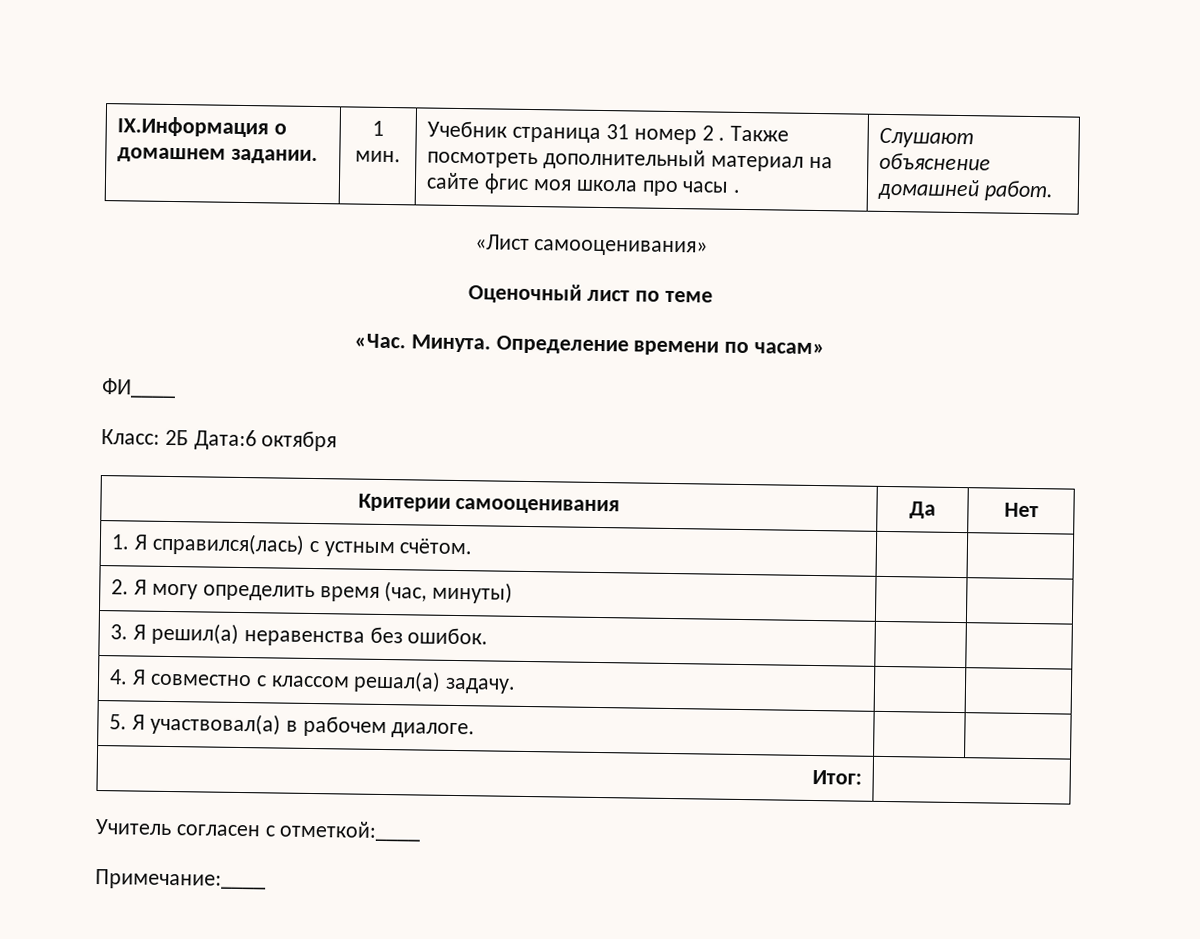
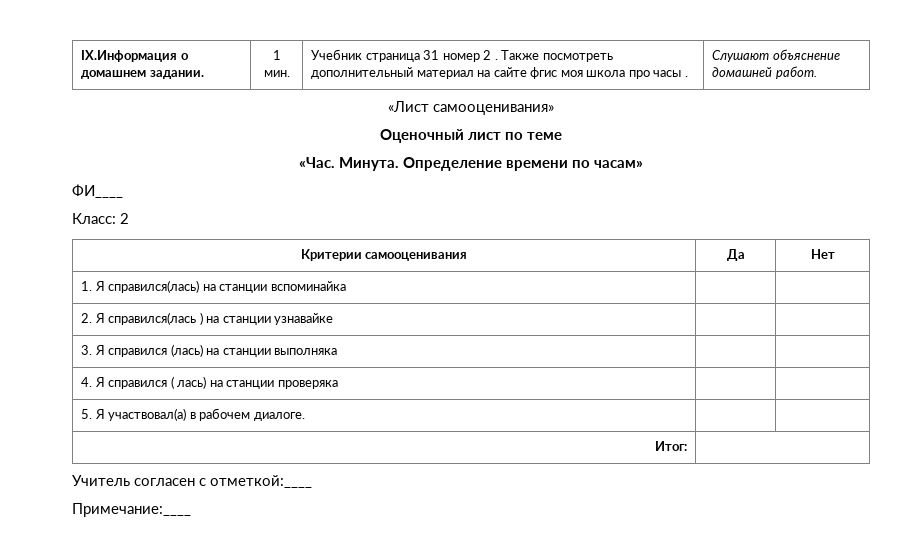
- Класс: 2Б Дата:6 октября
+ Класс: 2
- 1. Я справился(лась) с устным счётом. | |
+ 1. Я справился(лась) на станции вспоминайка | |
- 2. Я могу определить время (час, минуты) | |
- 3. Я решил(а) неравенства без ошибок. | |
- 4. Я совместно с классом решал(а) задачу. | |
+ 2. Я справился(лась ) на станции узнавайке | |
+ 3. Я справился (лась) на станции выполняка | |
+ 4. Я справился ( лась) на станции проверяка | |

